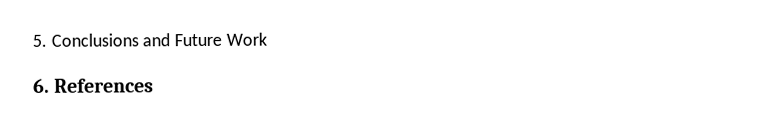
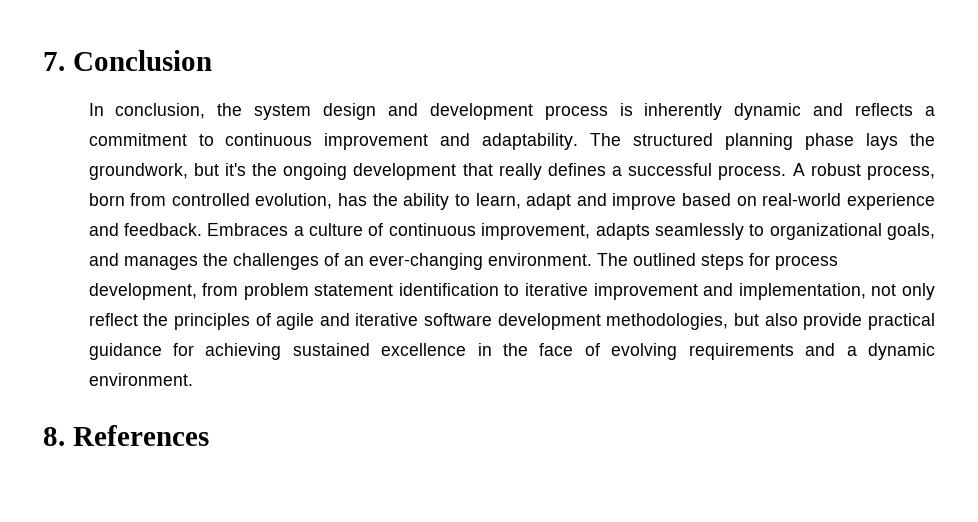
- 5. Conclusions and Future Work
- 6. References
+ 7. Conclusion
+ In conclusion, the system design and development process is inherently dynamic and reflects a commitment to continuous improvement and adaptability. The structured planning phase lays the groundwork, but it's the ongoing development that really defines a successful process. A robust process, born from controlled evolution, has the ability to learn, adapt and improve based on real-world experience and feedback. Embraces a culture of continuous improvement, adapts seamlessly to organizational goals, and manages the challenges of an ever-changing environment. The outlined steps for process development, from problem statement identification to iterative improvement and implementation, not only reflect the principles of agile and iterative software development methodologies, but also provide practical guidance for achieving sustained excellence in the face of evolving requirements and a dynamic environment.
+ 8. References

